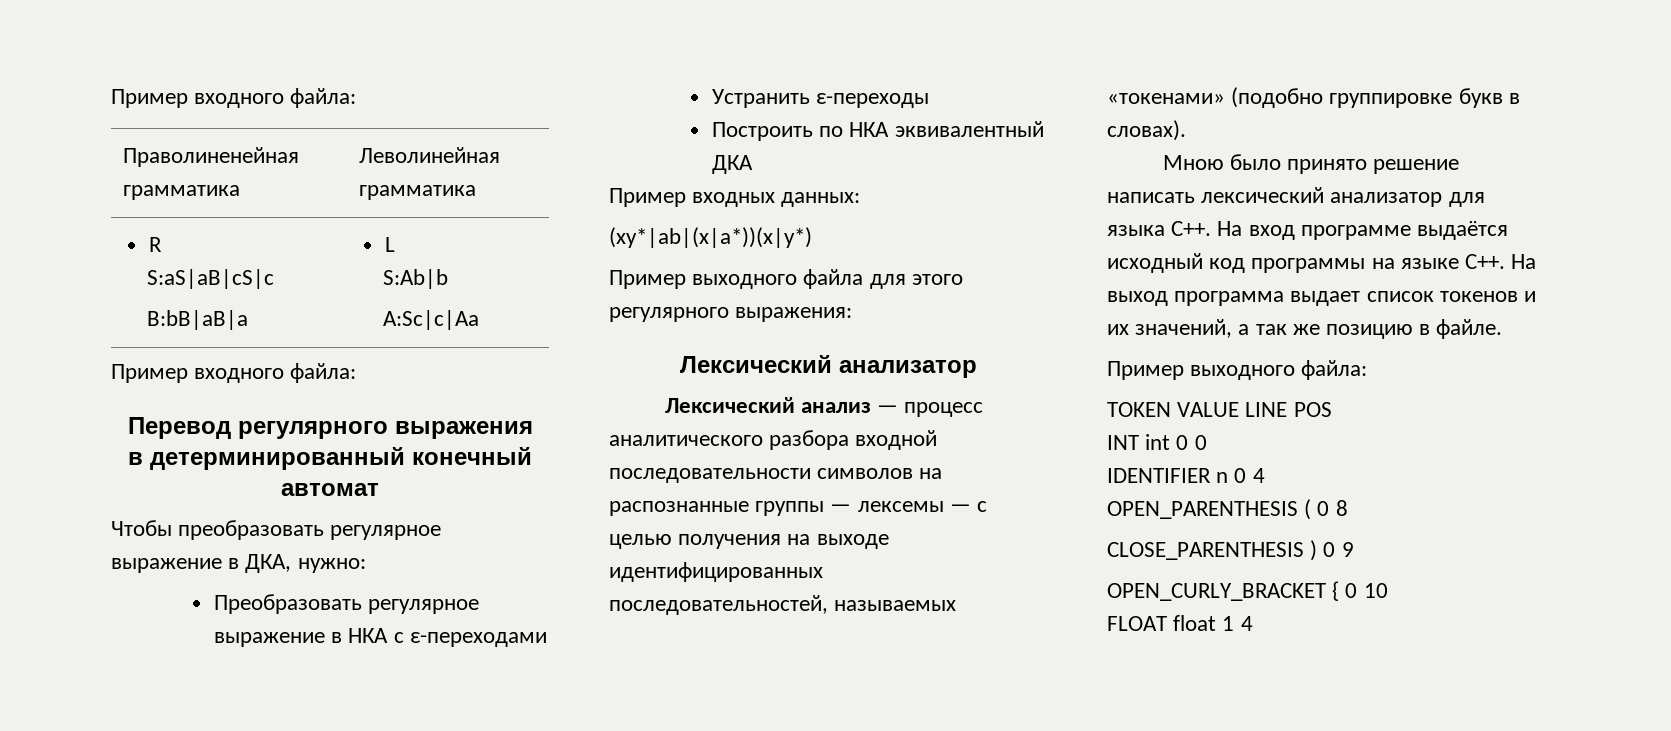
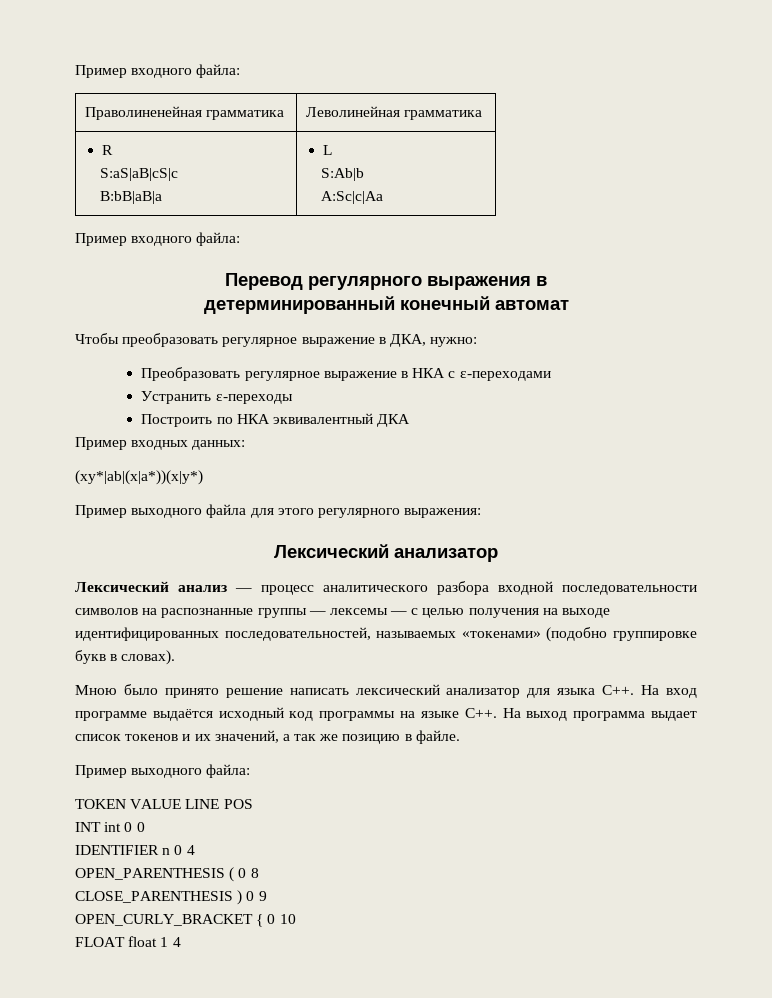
- Перевод регулярного выражения
- в детерминированный конечный автомат
+ Перевод регулярного выражения в
+ детерминированный конечный автомат

